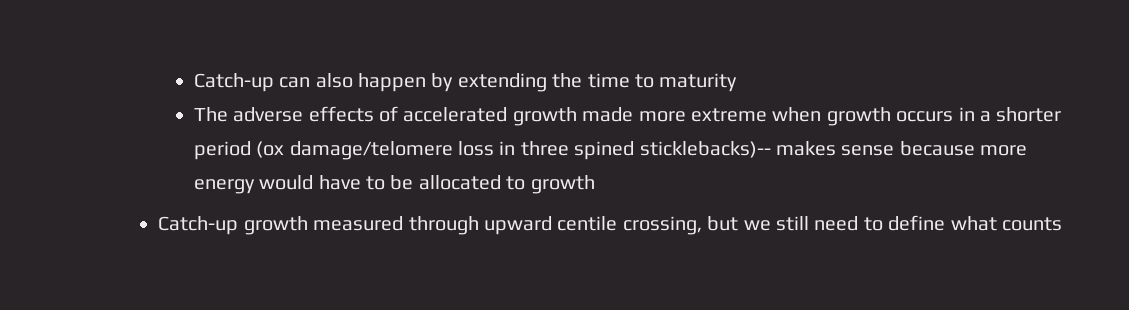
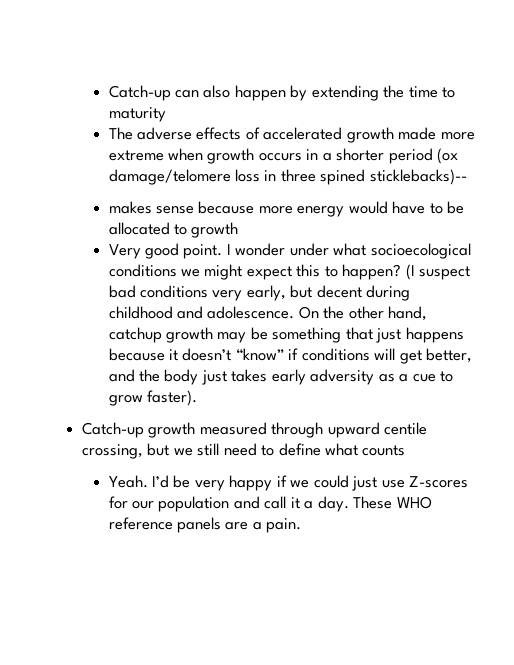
- The adverse effects of accelerated growth made more extreme when growth occurs in a shorter period (ox damage/telomere loss in three spined sticklebacks)-- makes sense because more energy would have to be allocated to growth
+ The adverse effects of accelerated growth made more extreme when growth occurs in a shorter period (ox damage/telomere loss in three spined sticklebacks)--
+ makes sense because more energy would have to be allocated to growth
+ Very good point. I wonder under what socioecological conditions we might expect this to happen? (I suspect bad conditions very early, but decent during childhood and adolescence. On the other hand, catchup growth may be something that just happens because it doesn’t “know” if conditions will get better, and the body just takes early adversity as a cue to grow faster).
+ Yeah. I’d be very happy if we could just use Z-scores for our population and call it a day. These WHO reference panels are a pain.

